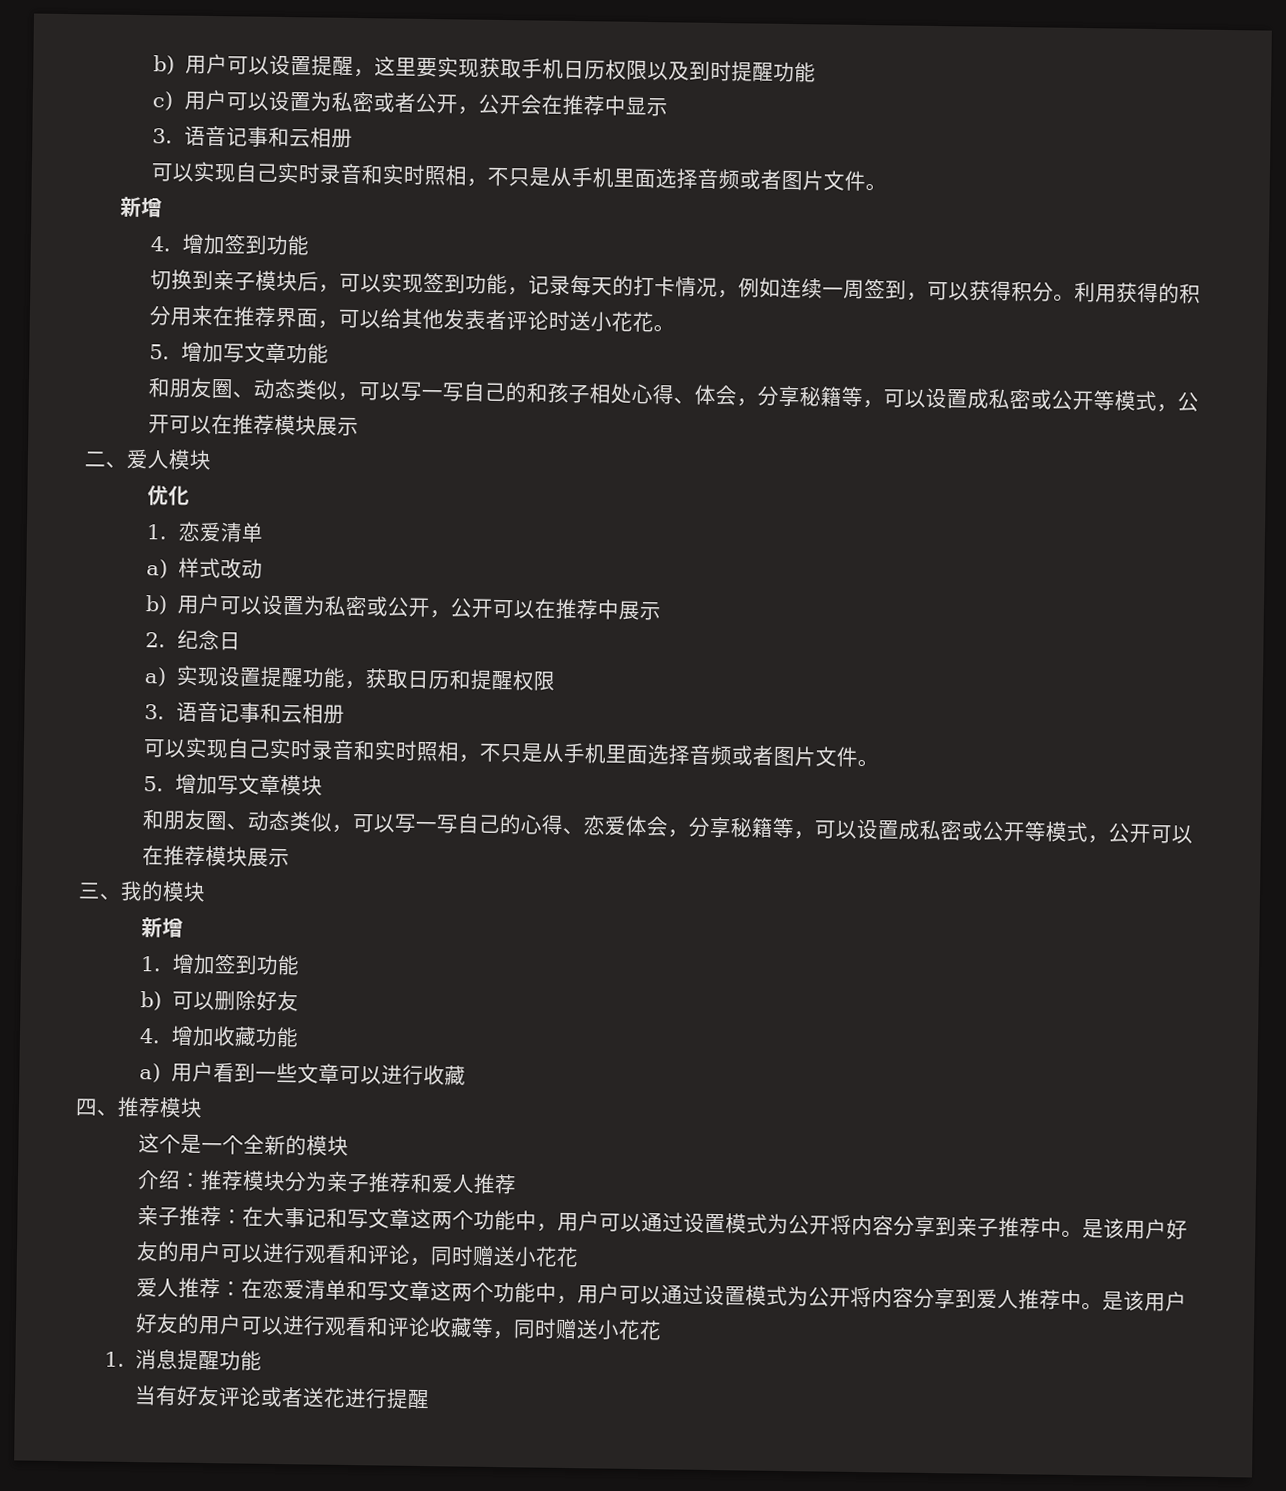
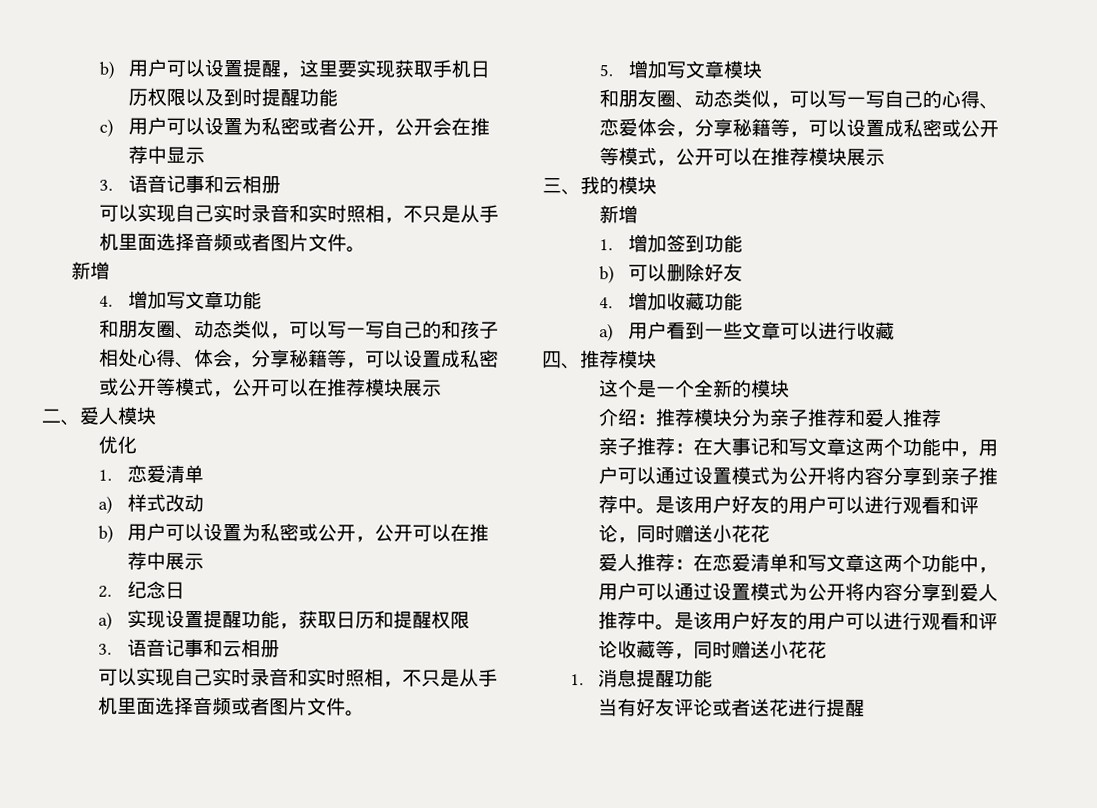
- 4.增加签到功能
- 切换到亲子模块后，可以实现签到功能，记录每天的打卡情况，例如连续一周签到，可以获得积分。利用获得的积分用来在推荐界面，可以给其他发表者评论时送小花花。
- 5.增加写文章功能
+ 4.增加写文章功能

